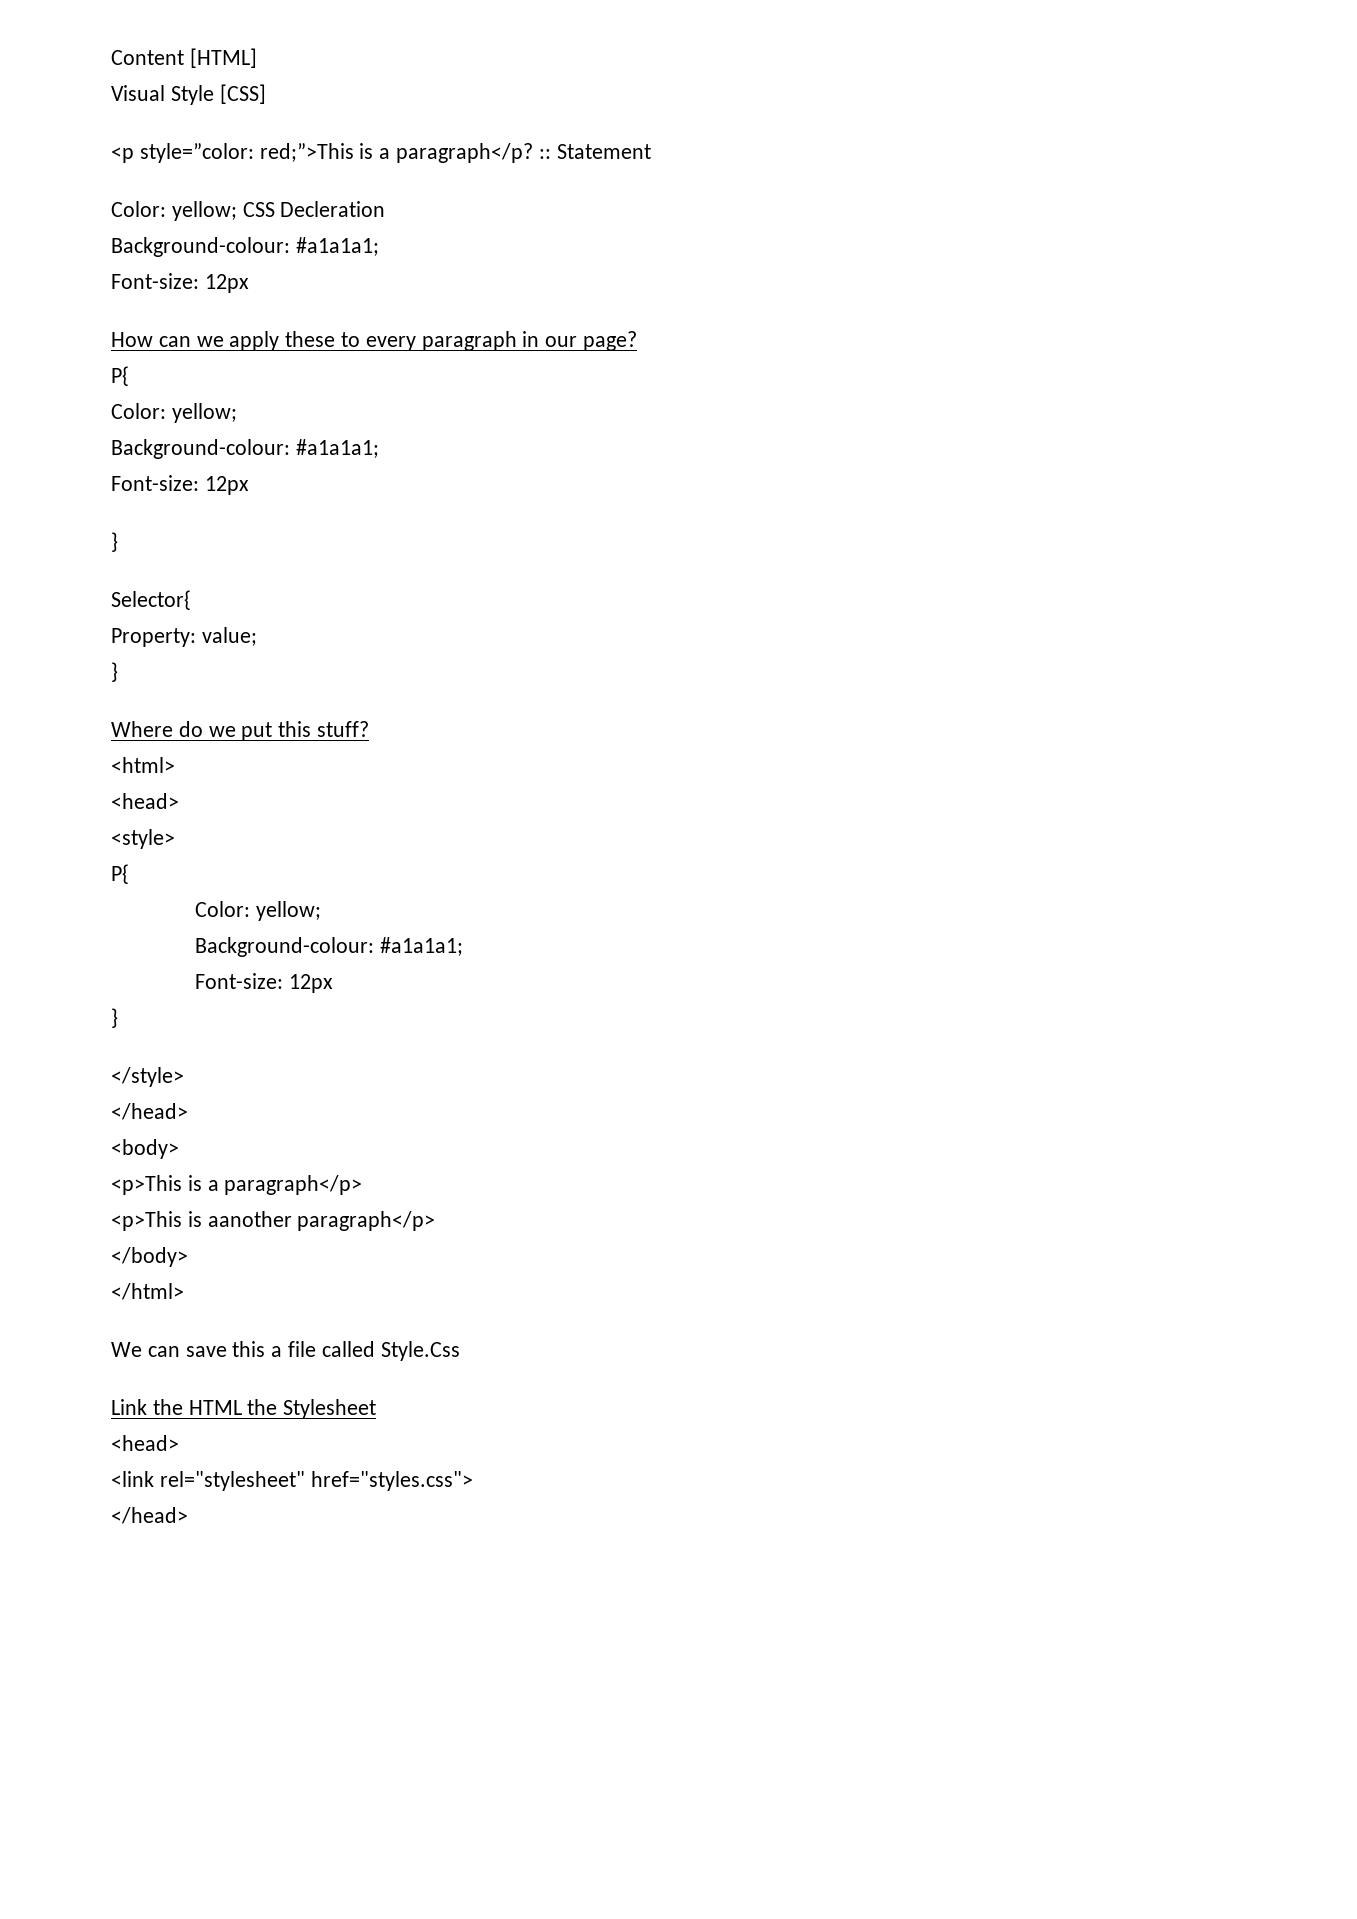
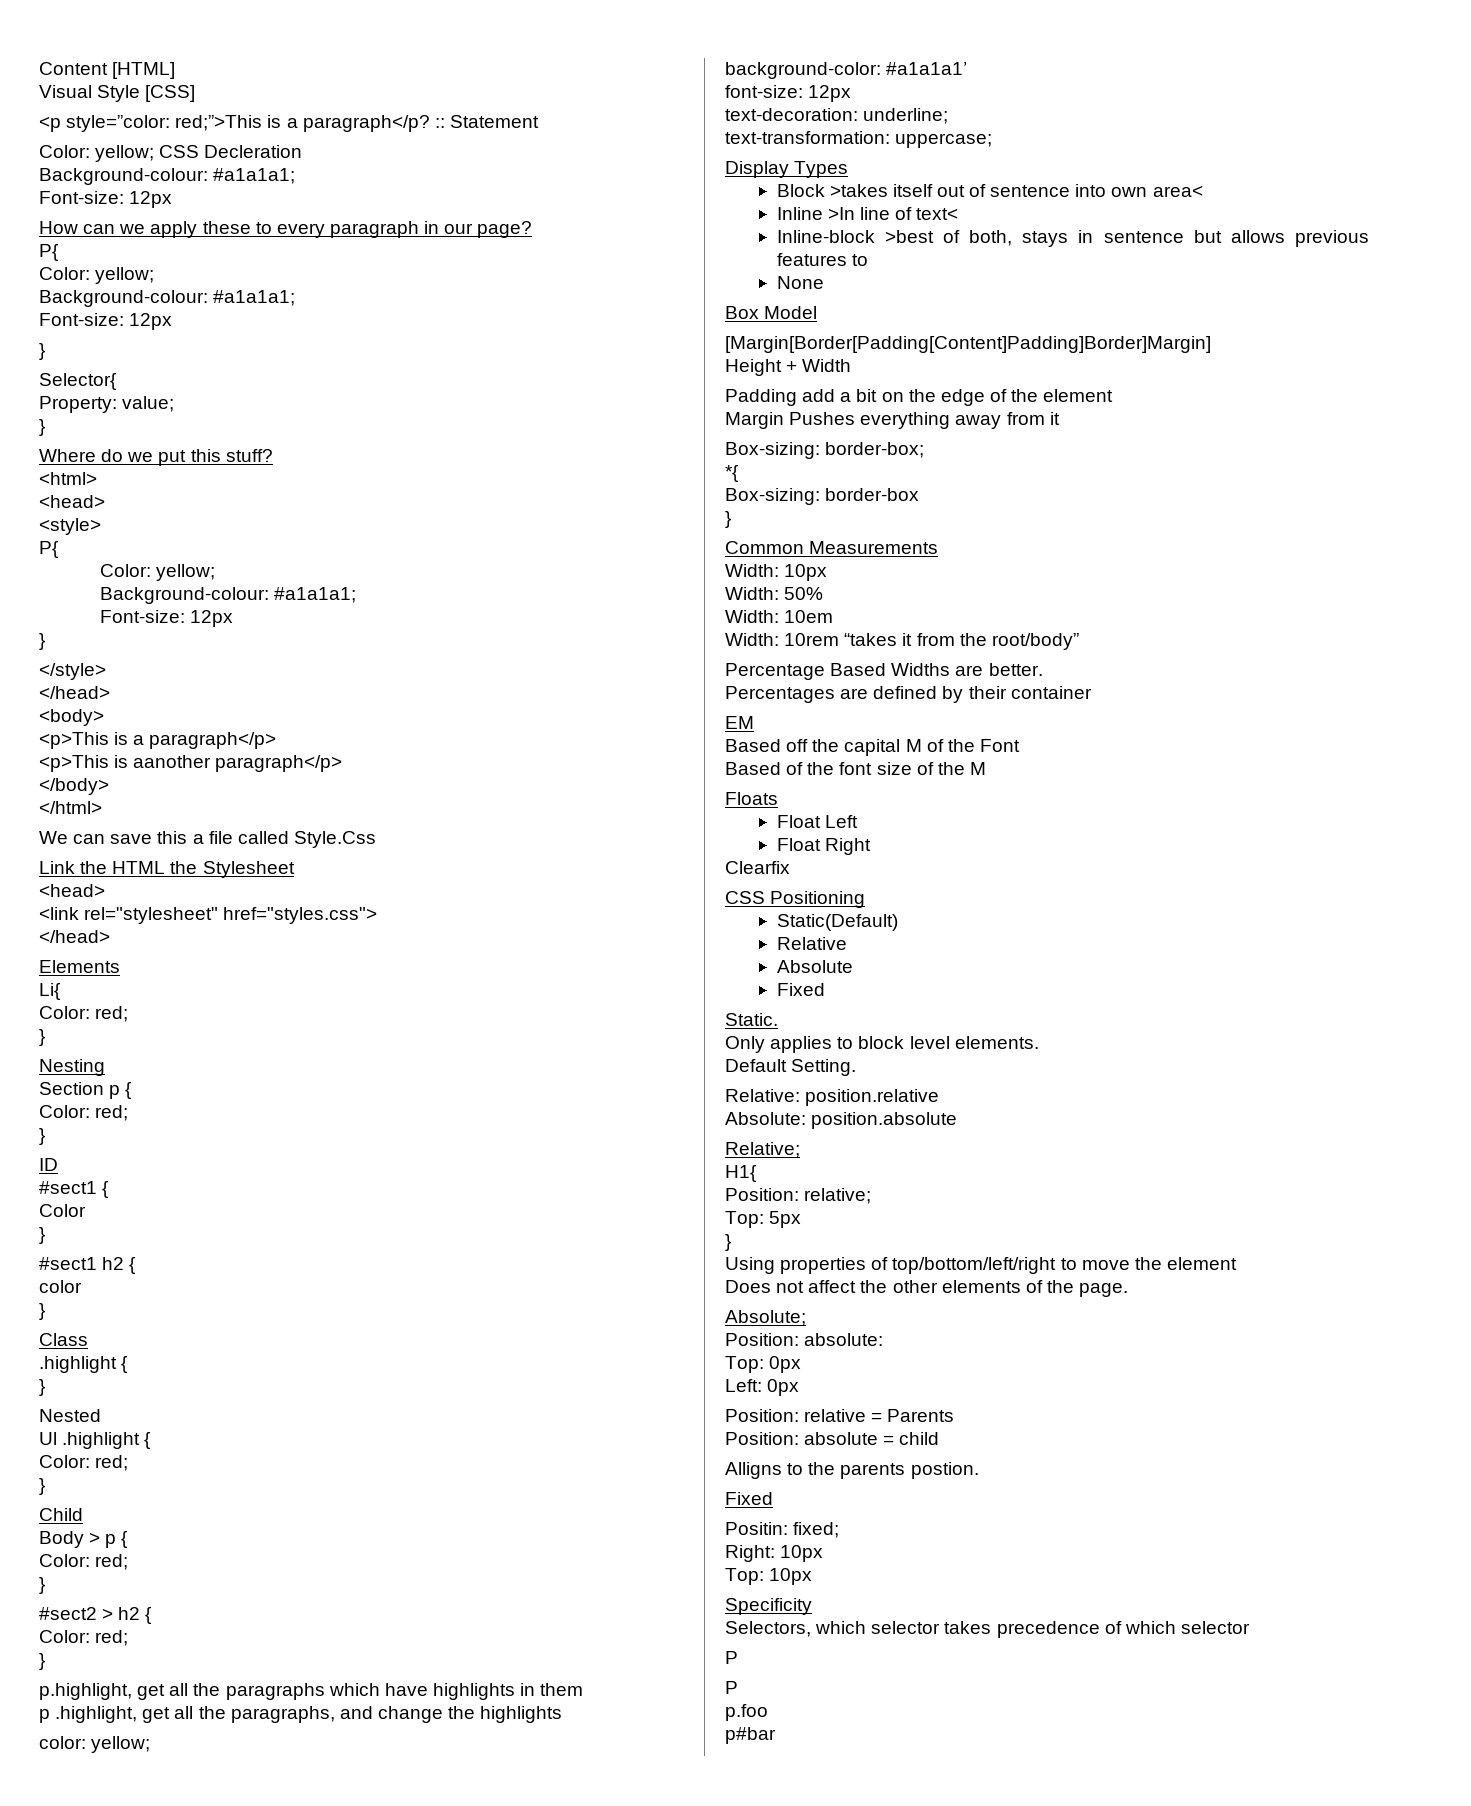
+ Elements
+ Li{
+ Color: red;
+ }
+ Nesting
+ Section p {
+ Color: red;
+ }
+ ID
+ #sect1 {
+ Color
+ }
+ #sect1 h2 {
+ color
+ }
+ Class
+ .highlight {
+ }
+ Nested
+ Ul .highlight {
+ Color: red;
+ }
+ Child
+ Body > p {
+ Color: red;
+ }
+ #sect2 > h2 {
+ Color: red;
+ }
+ p.highlight, get all the paragraphs which have highlights in them
+ p .highlight, get all the paragraphs, and change the highlights
+ color: yellow;
+ background-color: #a1a1a1’
+ font-size: 12px
+ text-decoration: underline;
+ text-transformation: uppercase;
+ Display Types
+ Block >takes itself out of sentence into own area<
+ Inline >In line of text<
+ Inline-block >best of both, stays in sentence but allows previous features to
+ None
+ Box Model
+ [Margin[Border[Padding[Content]Padding]Border]Margin]
+ Height + Width
+ Padding add a bit on the edge of the element
+ Margin Pushes everything away from it
+ Box-sizing: border-box;
+ *{
+ Box-sizing: border-box
+ }
+ Common Measurements
+ Width: 10px
+ Width: 50%
+ Width: 10em
+ Width: 10rem “takes it from the root/body”
+ Percentage Based Widths are better.
+ Percentages are defined by their container
+ EM
+ Based off the capital M of the Font
+ Based of the font size of the M
+ Floats
+ Float Left
+ Float Right
+ Clearfix
+ CSS Positioning
+ Static(Default)
+ Relative
+ Absolute
+ Fixed
+ Static.
+ Only applies to block level elements.
+ Default Setting.
+ Relative: position.relative
+ Absolute: position.absolute
+ Relative;
+ H1{
+ Position: relative;
+ Top: 5px
+ }
+ Using properties of top/bottom/left/right to move the element
+ Does not affect the other elements of the page.
+ Absolute;
+ Position: absolute:
+ Top: 0px
+ Left: 0px
+ Position: relative = Parents
+ Position: absolute = child
+ Alligns to the parents postion.
+ Fixed
+ Positin: fixed;
+ Right: 10px
+ Top: 10px
+ Specificity
+ Selectors, which selector takes precedence of which selector
+ P
+ P
+ p.foo
+ p#bar

